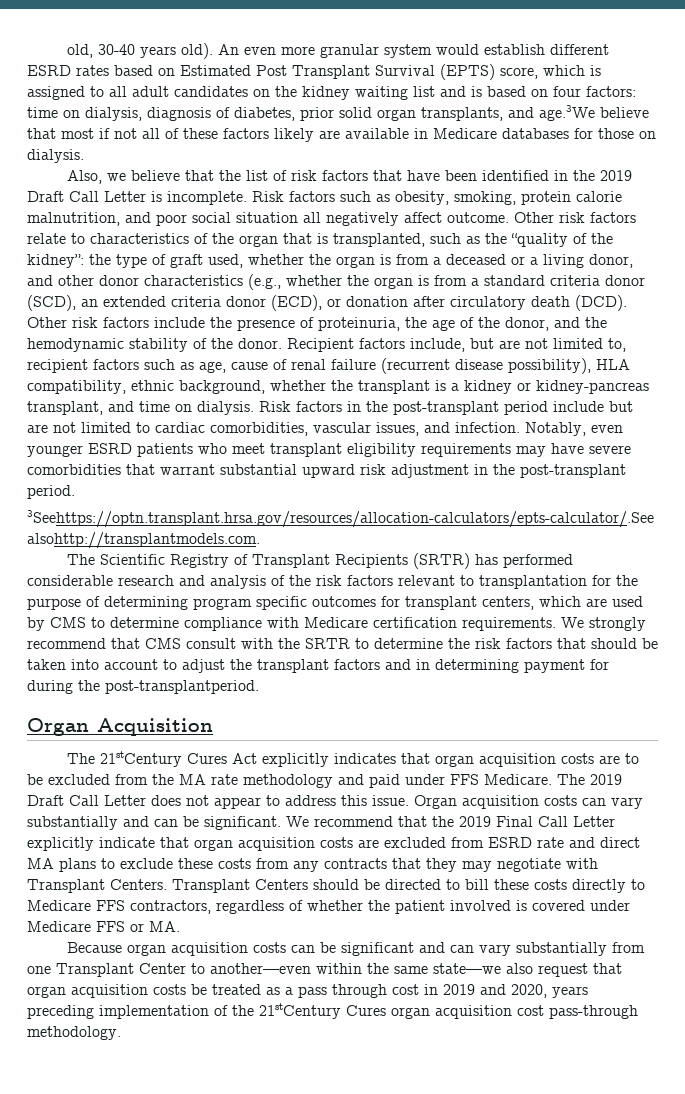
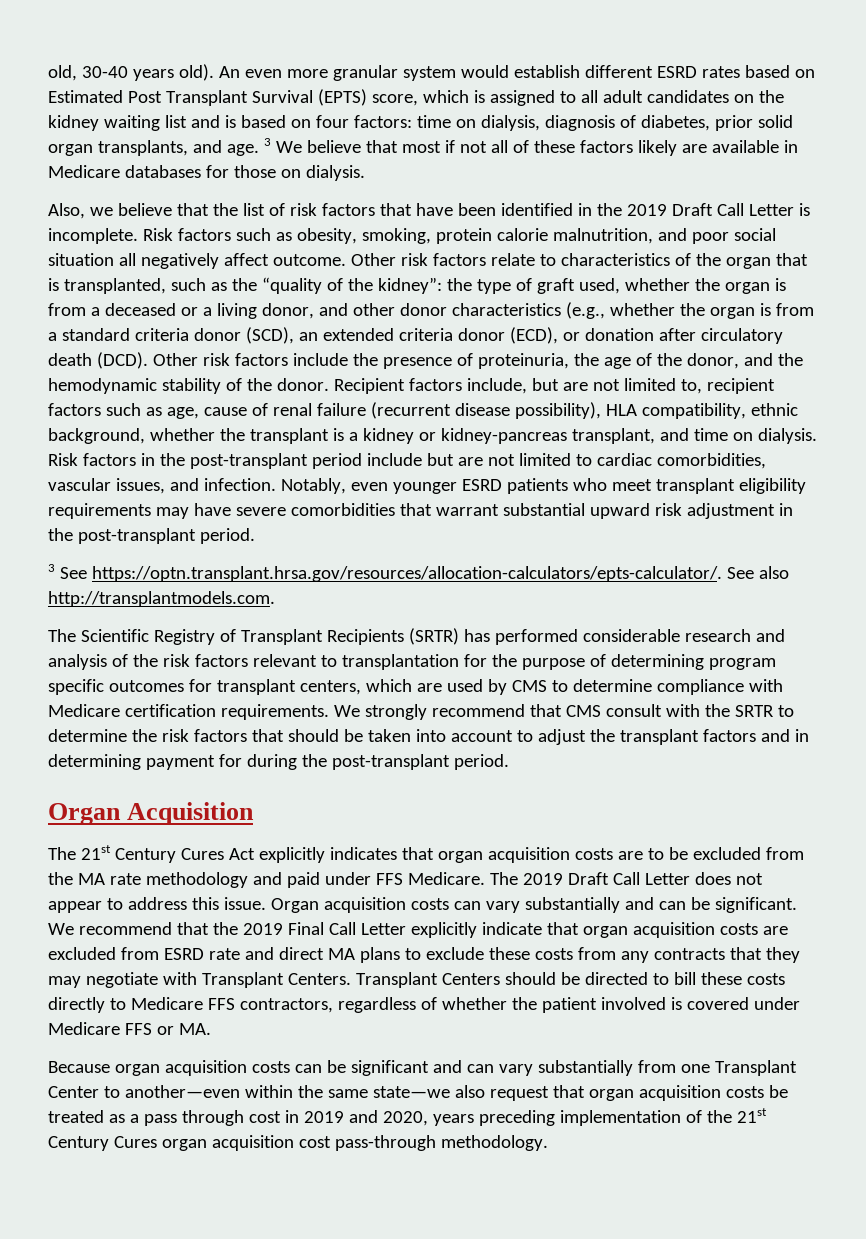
- time on dialysis, diagnosis of diabetes, prior solid organ transplants, and age.3We believe that most if not all of these factors likely are available in Medicare databases for those on dialysis.
+ time on dialysis, diagnosis of diabetes, prior solid organ transplants, and age. 3 We believe that most if not all of these factors likely are available in Medicare databases for those on dialysis.
- 3Seehttps://optn.transplant.hrsa.gov/resources/allocation-calculators/epts-calculator/.See alsohttp://transplantmodels.com.
+ 3 See https://optn.transplant.hrsa.gov/resources/allocation-calculators/epts-calculator/. See also http://transplantmodels.com.
- We strongly recommend that CMS consult with the SRTR to determine the risk factors that should be taken into account to adjust the transplant factors and in determining payment for during the post-transplantperiod.
+ We strongly recommend that CMS consult with the SRTR to determine the risk factors that should be taken into account to adjust the transplant factors and in determining payment for during the post-transplant period.
- The 21stCentury Cures Act explicitly indicates that organ acquisition costs are to be excluded from the MA rate methodology and paid under FFS Medicare.
+ The 21st Century Cures Act explicitly indicates that organ acquisition costs are to be excluded from the MA rate methodology and paid under FFS Medicare.
- Because organ acquisition costs can be significant and can vary substantially from one Transplant Center to another—even within the same state—we also request that organ acquisition costs be treated as a pass through cost in 2019 and 2020, years preceding implementation of the 21stCentury Cures organ acquisition cost pass-through methodology.
+ Because organ acquisition costs can be significant and can vary substantially from one Transplant Center to another—even within the same state—we also request that organ acquisition costs be treated as a pass through cost in 2019 and 2020, years preceding implementation of the 21st Century Cures organ acquisition cost pass-through methodology.

